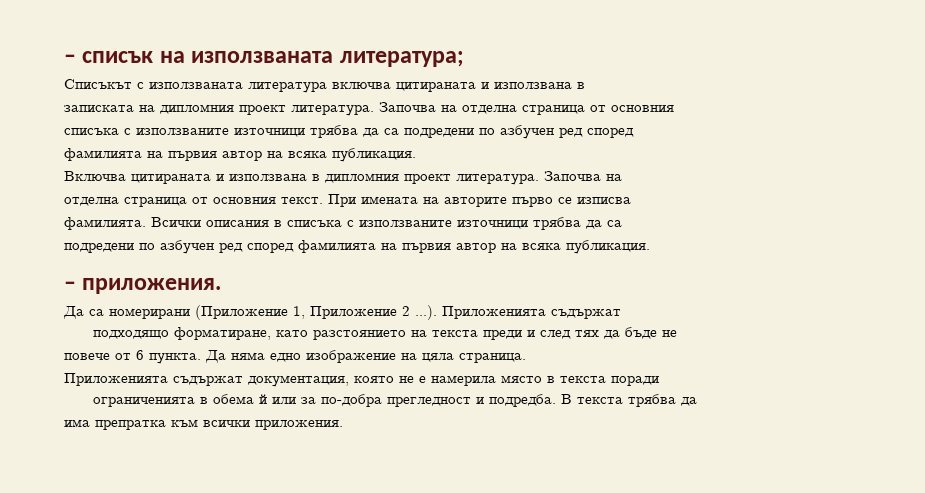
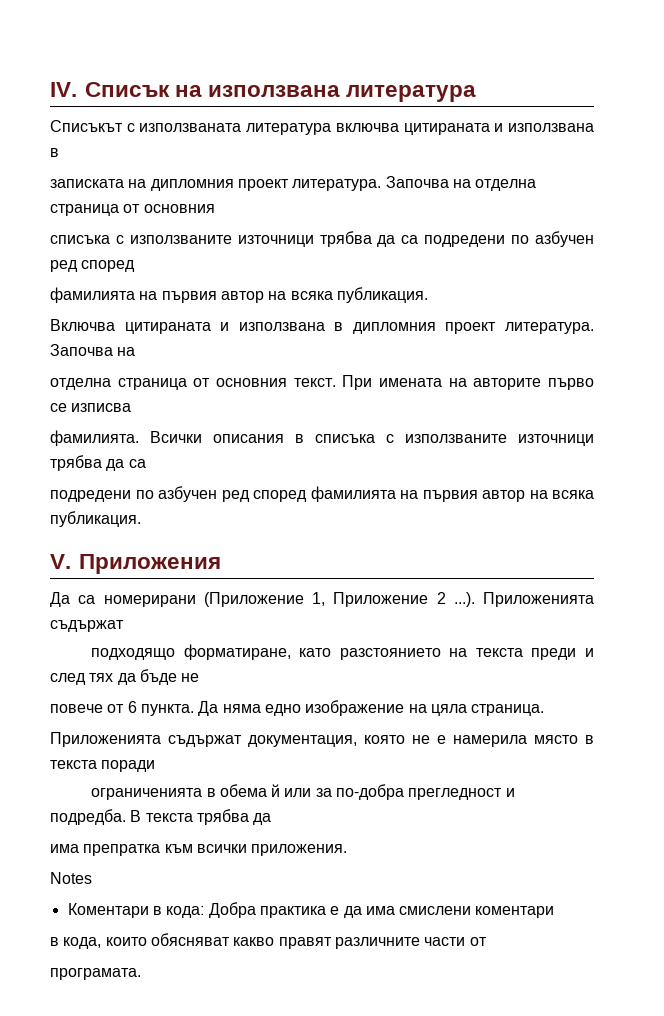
- – списък на използваната литература;
+ IV. Списък на използвана литература
- – приложения.
+ V. Приложения
+ Notes
+ Коментари в кода: Добра практика е да има смислени коментари
+ в кода, които обясняват какво правят различните части от
+ програмата.

